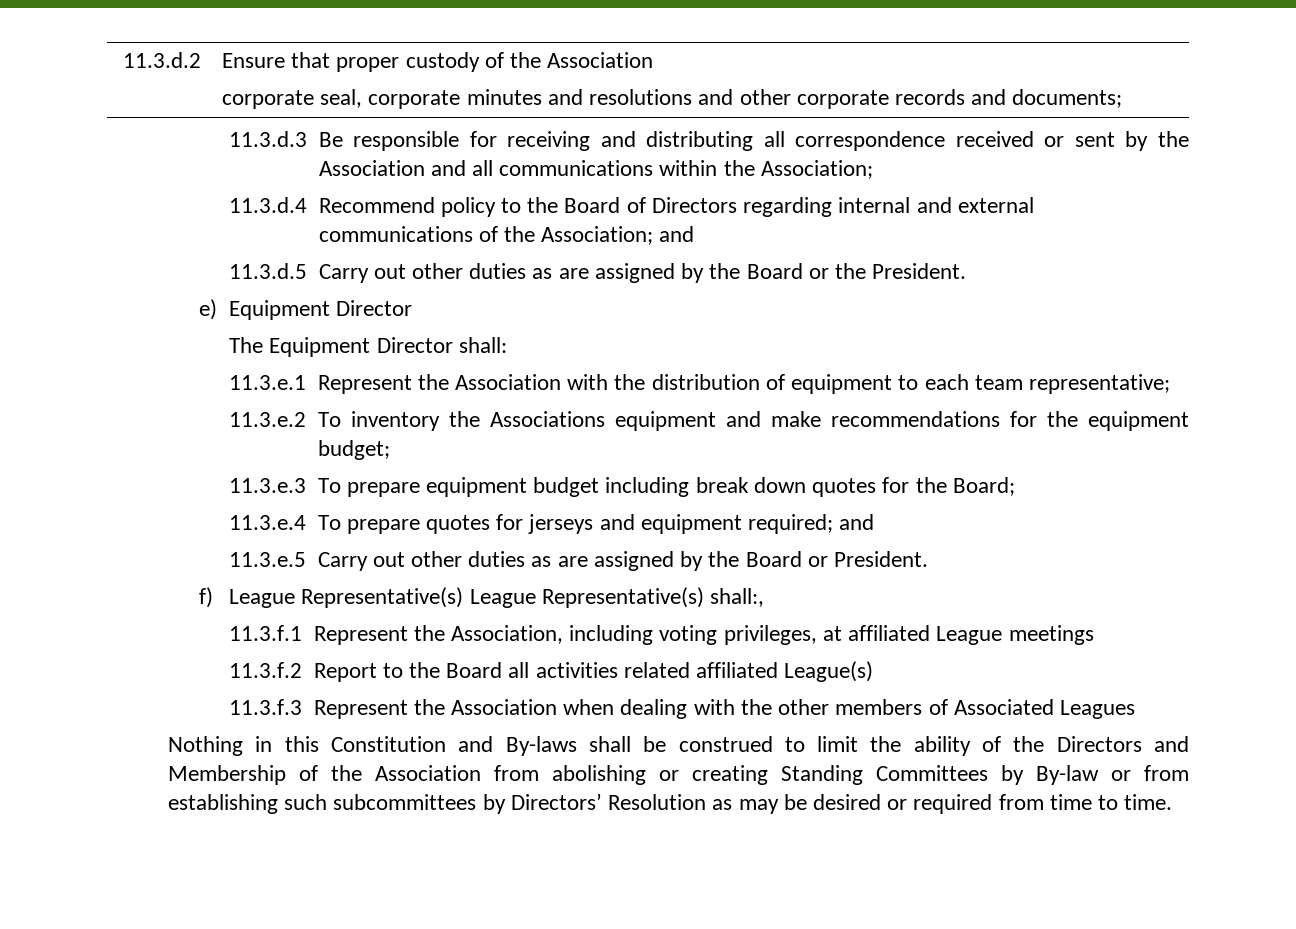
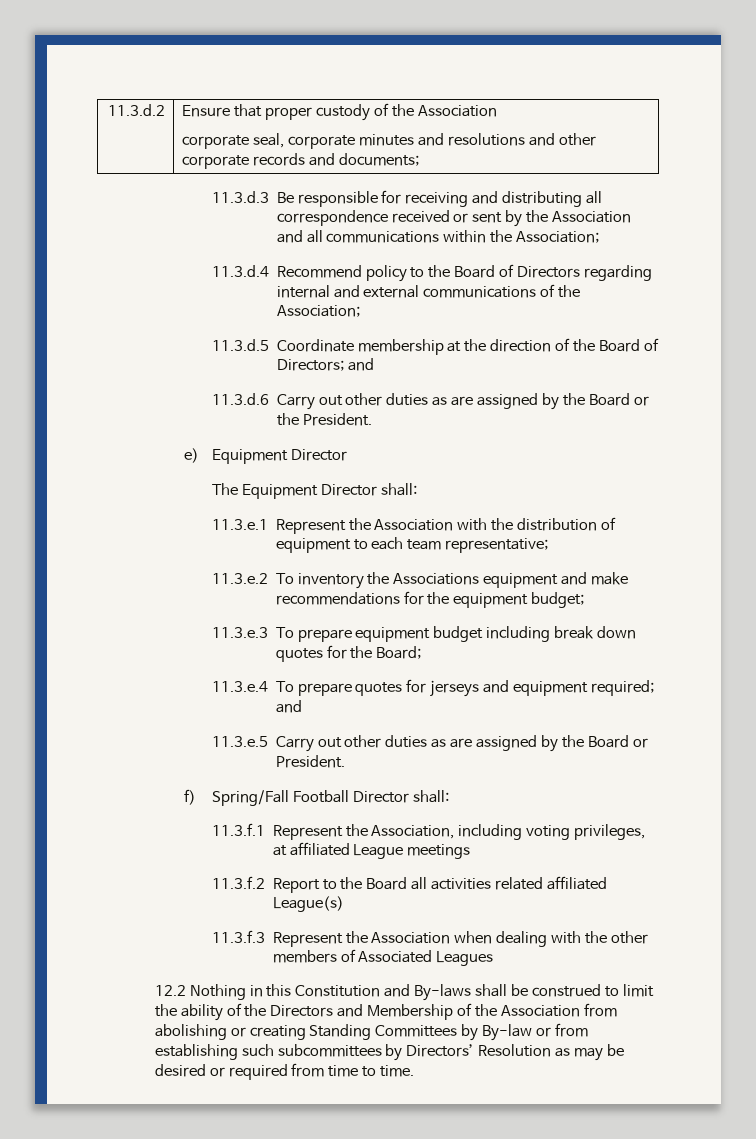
- 11.3.d.4 Recommend policy to the Board of Directors regarding internal and external communications of the Association; and
- 11.3.d.5 Carry out other duties as are assigned by the Board or the President.
+ 11.3.d.4 Recommend policy to the Board of Directors regarding internal and external communications of the Association;
+ 11.3.d.5 Coordinate membership at the direction of the Board of Directors; and
+ 11.3.d.6 Carry out other duties as are assigned by the Board or the President.
- f) League Representative(s) League Representative(s) shall:,
+ f) Spring/Fall Football Director shall:
- Nothing in this Constitution and By-laws shall be construed to limit the ability of the Directors and Membership of the Association from abolishing or creating Standing Committees by By-law or from establishing such subcommittees by Directors’ Resolution as may be desired or required from time to time.
+ 12.2 Nothing in this Constitution and By-laws shall be construed to limit the ability of the Directors and Membership of the Association from abolishing or creating Standing Committees by By-law or from establishing such subcommittees by Directors’ Resolution as may be desired or required from time to time.

